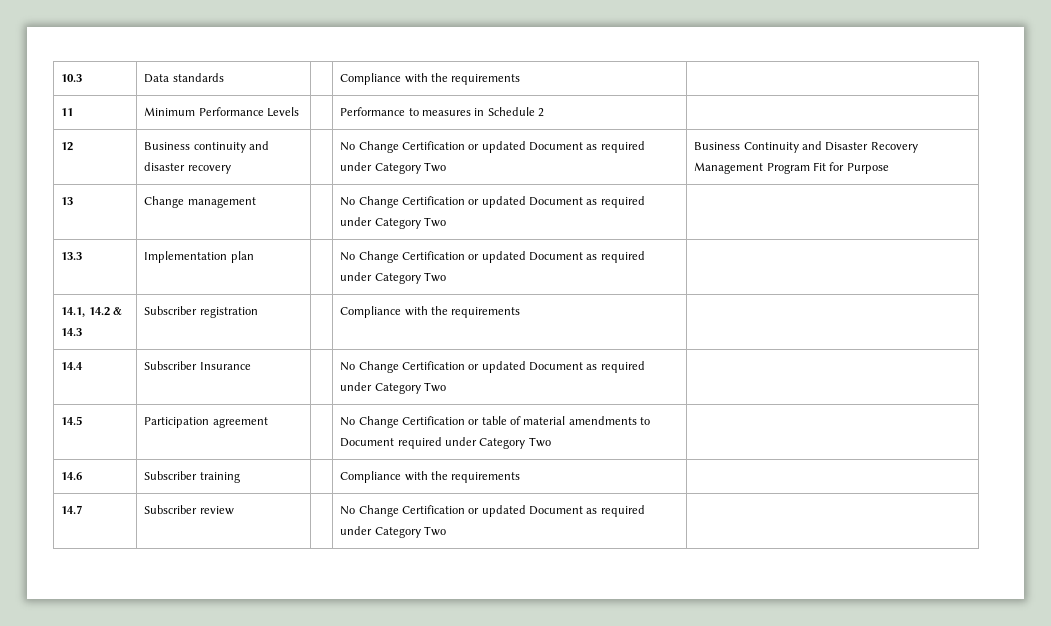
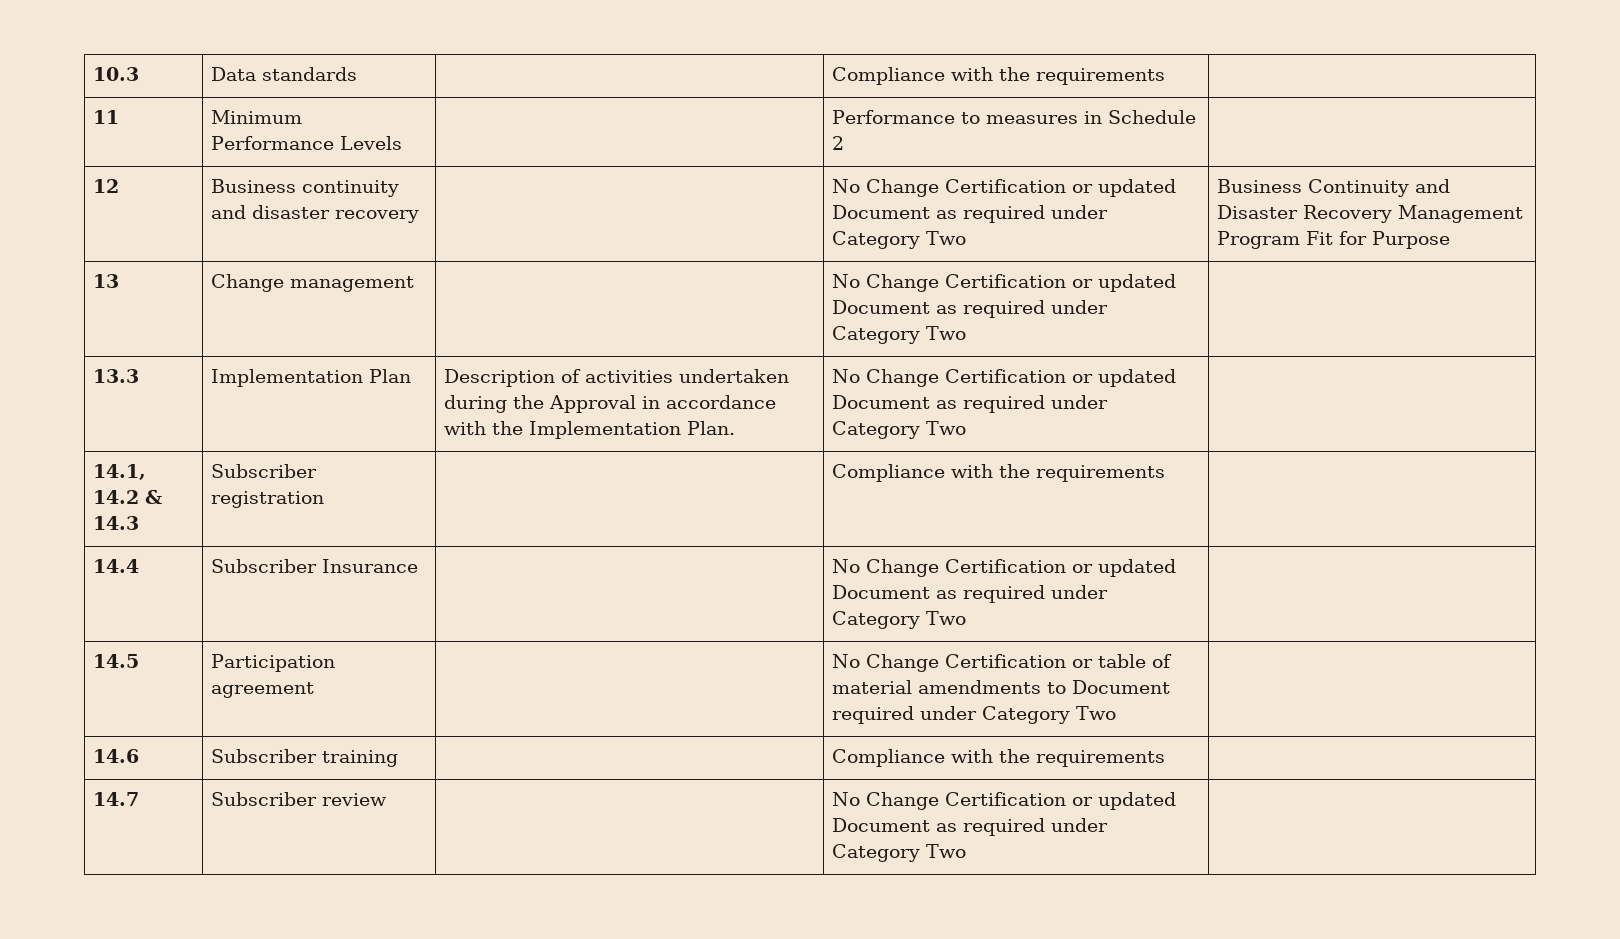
- 13.3 | Implementation plan | | No Change Certification or updated Document as required under Category Two |
+ 13.3 | Implementation Plan | Description of activities undertaken during the Approval in accordance with the Implementation Plan. | No Change Certification or updated Document as required under Category Two |

